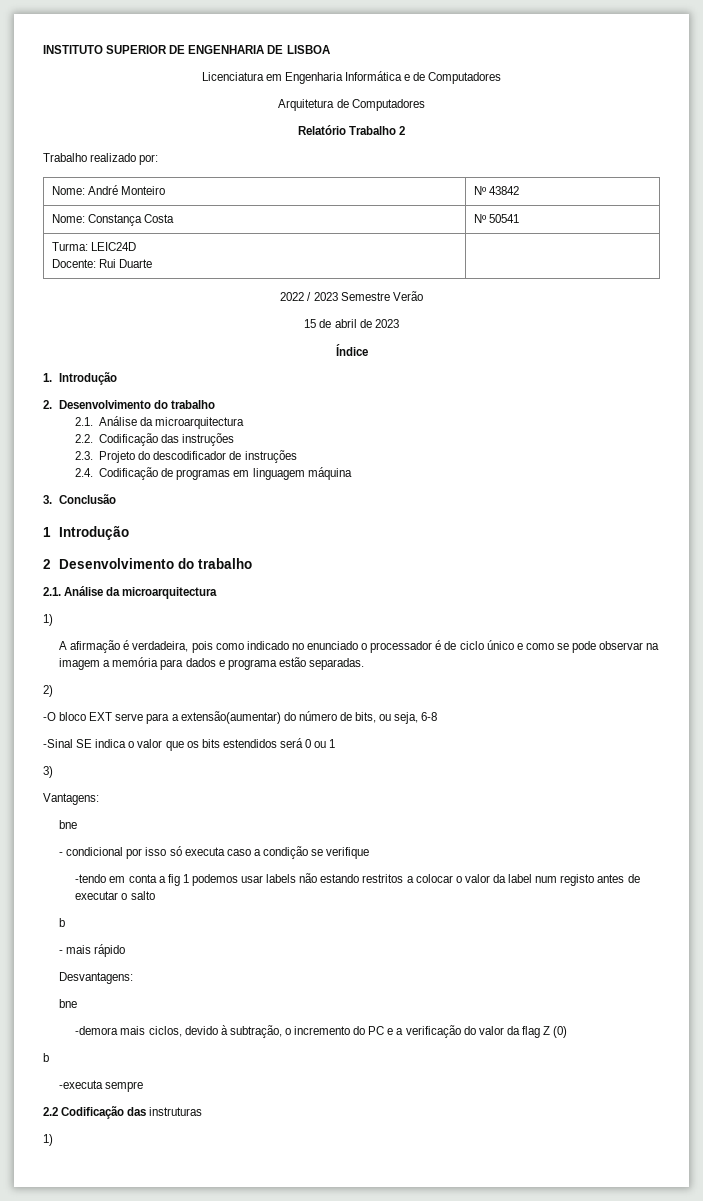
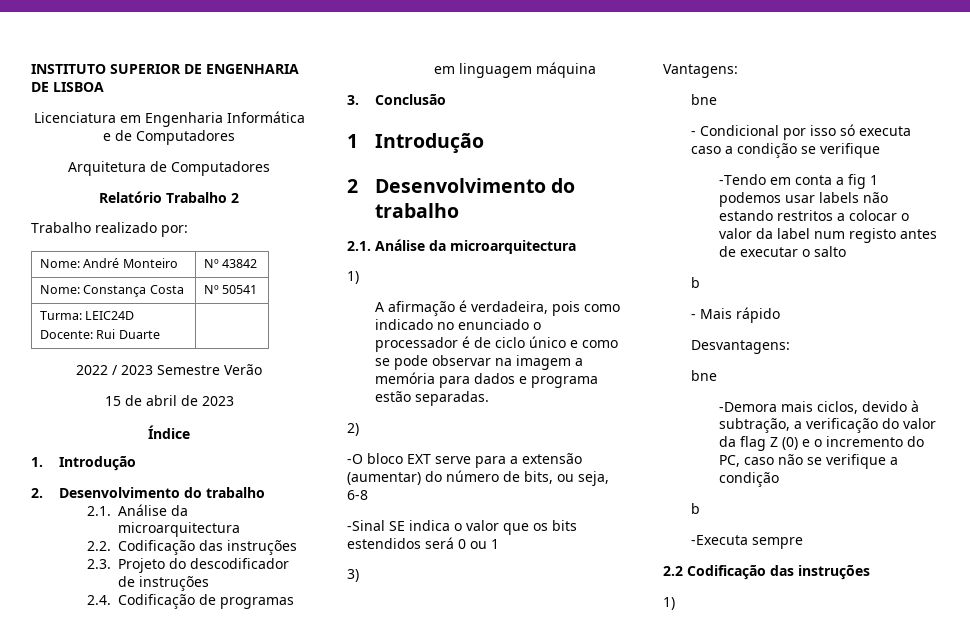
- -O bloco EXT serve para a extensão(aumentar) do número de bits, ou seja, 6-8
+ -O bloco EXT serve para a extensão (aumentar) do número de bits, ou seja, 6-8
- - condicional por isso só executa caso a condição se verifique
+ - Condicional por isso só executa caso a condição se verifique
- -tendo em conta a fig 1 podemos usar labels não estando restritos a colocar o valor da label num registo antes de executar o salto
+ -Tendo em conta a fig 1 podemos usar labels não estando restritos a colocar o valor da label num registo antes de executar o salto
- - mais rápido
+ - Mais rápido
- -demora mais ciclos, devido à subtração, o incremento do PC e a verificação do valor da flag Z (0)
+ -Demora mais ciclos, devido à subtração, a verificação do valor da flag Z (0) e o incremento do PC, caso não se verifique a condição
  b
- -executa sempre
+ -Executa sempre
- 2.2 Codificação das instruturas
+ 2.2 Codificação das instruções

